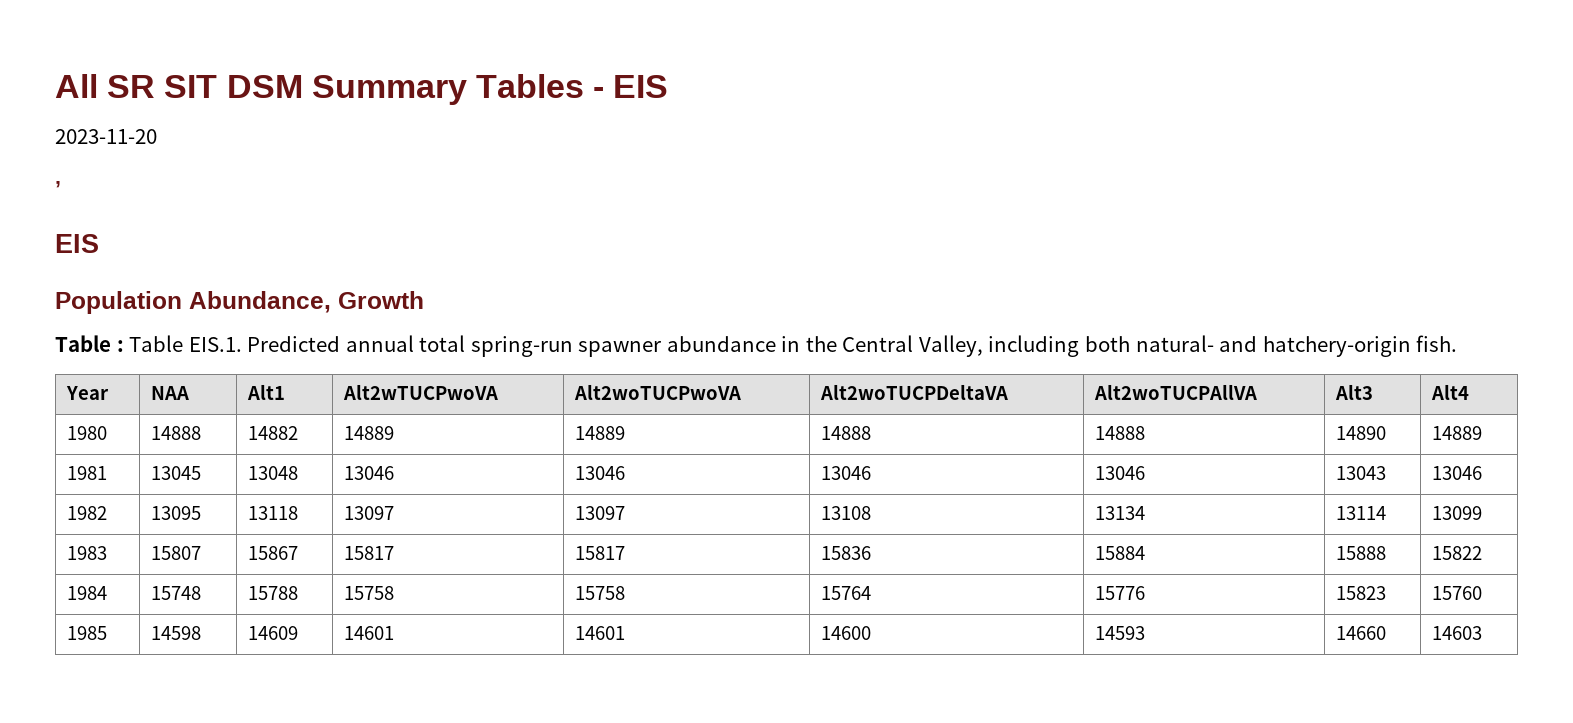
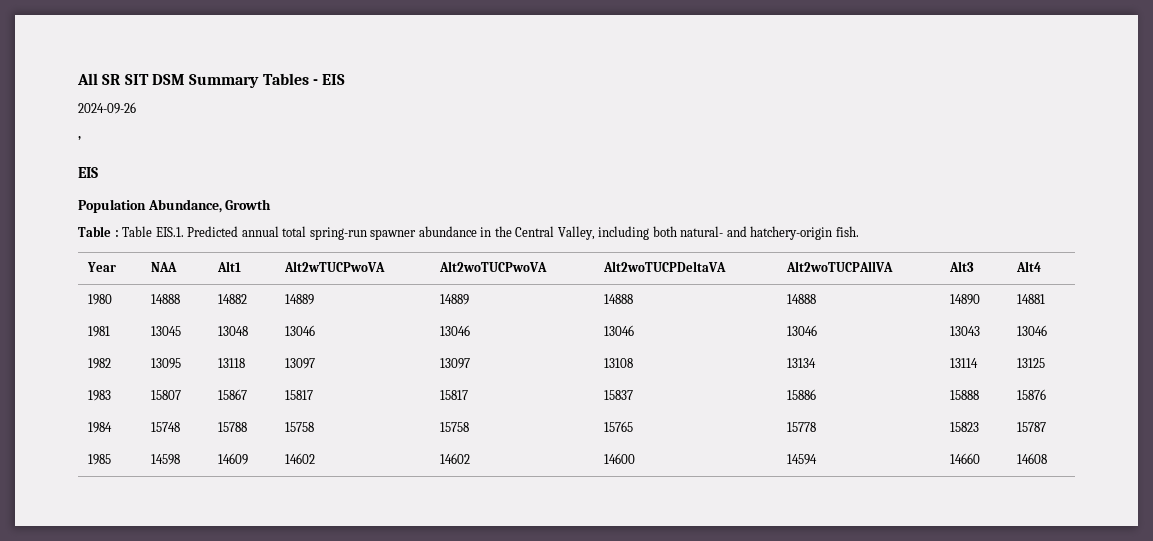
- 2023-11-20
+ 2024-09-26
- 1980 | 14888 | 14882 | 14889 | 14889 | 14888 | 14888 | 14890 | 14889
+ 1980 | 14888 | 14882 | 14889 | 14889 | 14888 | 14888 | 14890 | 14881
- 1982 | 13095 | 13118 | 13097 | 13097 | 13108 | 13134 | 13114 | 13099
+ 1982 | 13095 | 13118 | 13097 | 13097 | 13108 | 13134 | 13114 | 13125
- 1983 | 15807 | 15867 | 15817 | 15817 | 15836 | 15884 | 15888 | 15822
+ 1983 | 15807 | 15867 | 15817 | 15817 | 15837 | 15886 | 15888 | 15876
- 1984 | 15748 | 15788 | 15758 | 15758 | 15764 | 15776 | 15823 | 15760
+ 1984 | 15748 | 15788 | 15758 | 15758 | 15765 | 15778 | 15823 | 15787
- 1985 | 14598 | 14609 | 14601 | 14601 | 14600 | 14593 | 14660 | 14603
+ 1985 | 14598 | 14609 | 14602 | 14602 | 14600 | 14594 | 14660 | 14608

